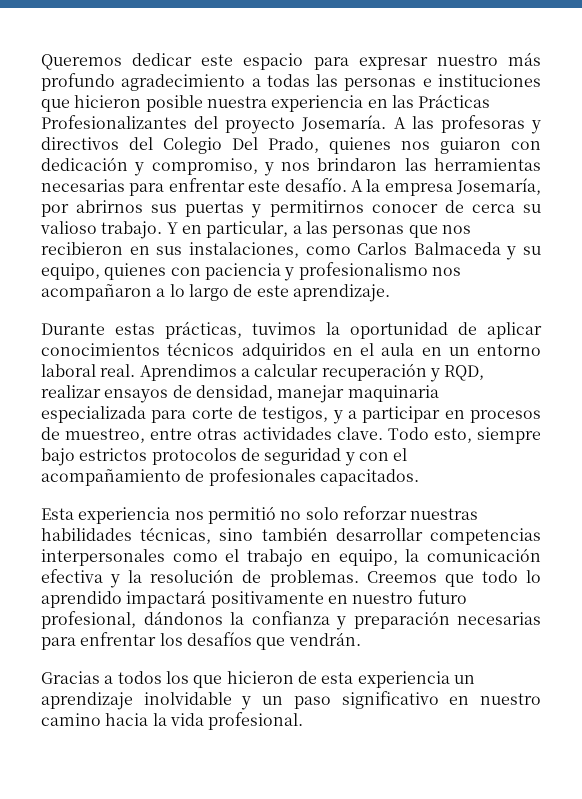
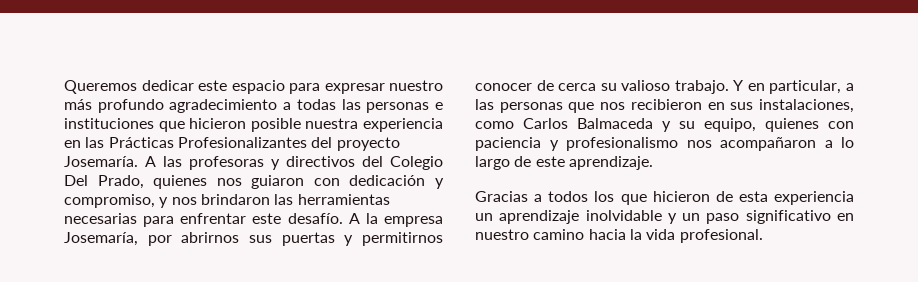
- Durante estas prácticas, tuvimos la oportunidad de aplicar conocimientos técnicos adquiridos en el aula en un entorno laboral real. Aprendimos a calcular recuperación y RQD, realizar ensayos de densidad, manejar maquinaria especializada para corte de testigos, y a participar en procesos de muestreo, entre otras actividades clave. Todo esto, siempre bajo estrictos protocolos de seguridad y con el acompañamiento de profesionales capacitados.
- Esta experiencia nos permitió no solo reforzar nuestras habilidades técnicas, sino también desarrollar competencias interpersonales como el trabajo en equipo, la comunicación efectiva y la resolución de problemas. Creemos que todo lo aprendido impactará positivamente en nuestro futuro profesional, dándonos la confianza y preparación necesarias para enfrentar los desafíos que vendrán.

